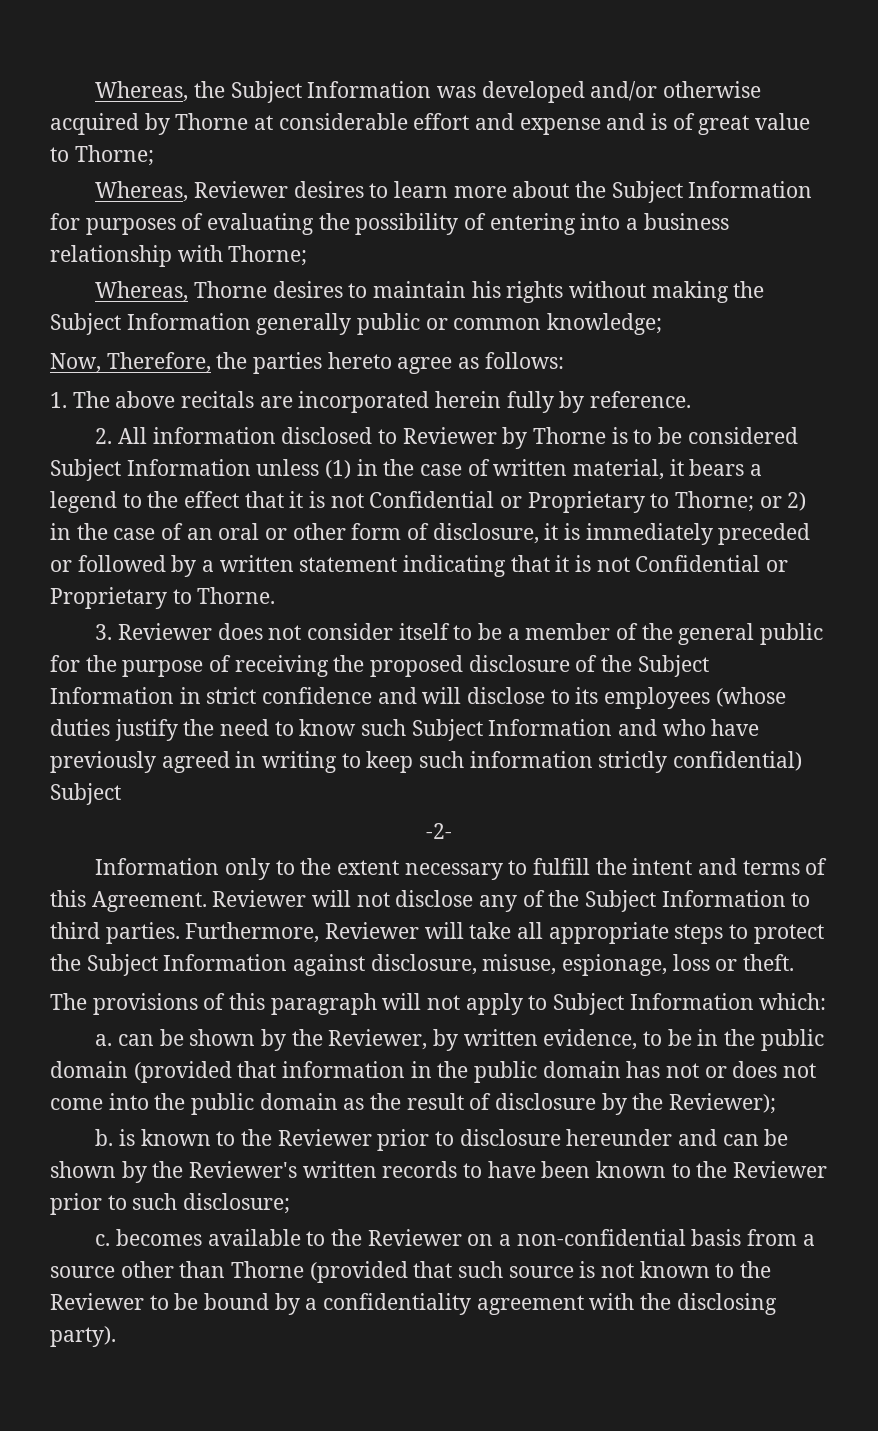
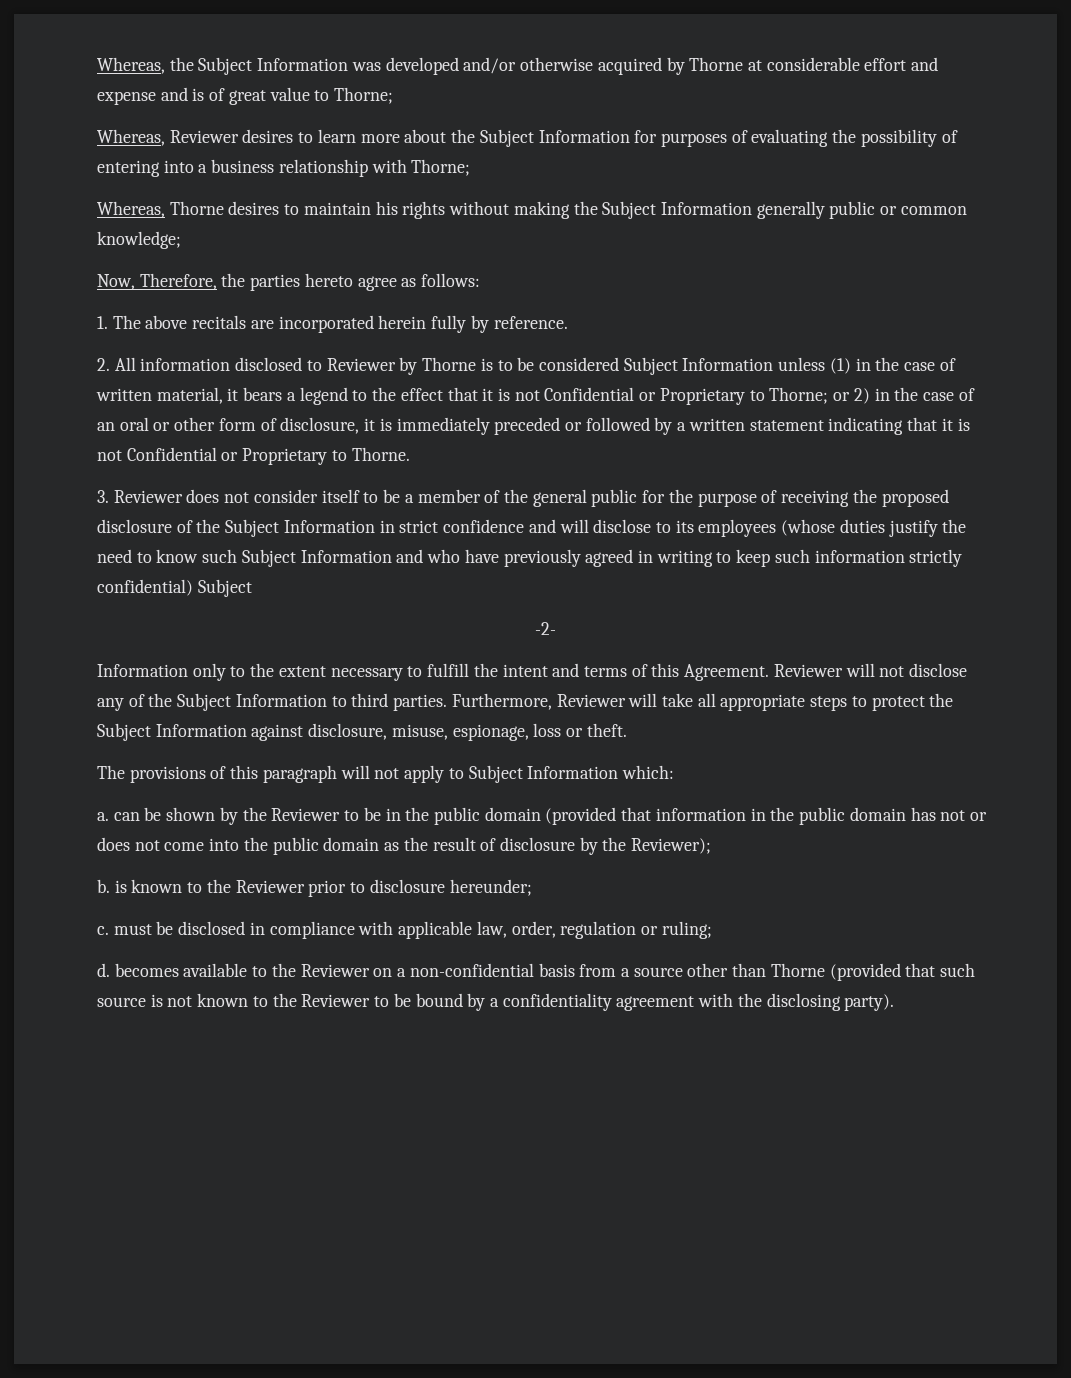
- a. can be shown by the Reviewer, by written evidence, to be in the public domain (provided that information in the public domain has not or does not come into the public domain as the result of disclosure by the Reviewer);
+ a. can be shown by the Reviewer to be in the public domain (provided that information in the public domain has not or does not come into the public domain as the result of disclosure by the Reviewer);
- b. is known to the Reviewer prior to disclosure hereunder and can be shown by the Reviewer's written records to have been known to the Reviewer prior to such disclosure;
- c. becomes available to the Reviewer on a non-confidential basis from a source other than Thorne (provided that such source is not known to the Reviewer to be bound by a confidentiality agreement with the disclosing party).
+ b. is known to the Reviewer prior to disclosure hereunder;
+ c. must be disclosed in compliance with applicable law, order, regulation or ruling;
+ d. becomes available to the Reviewer on a non-confidential basis from a source other than Thorne (provided that such source is not known to the Reviewer to be bound by a confidentiality agreement with the disclosing party).

